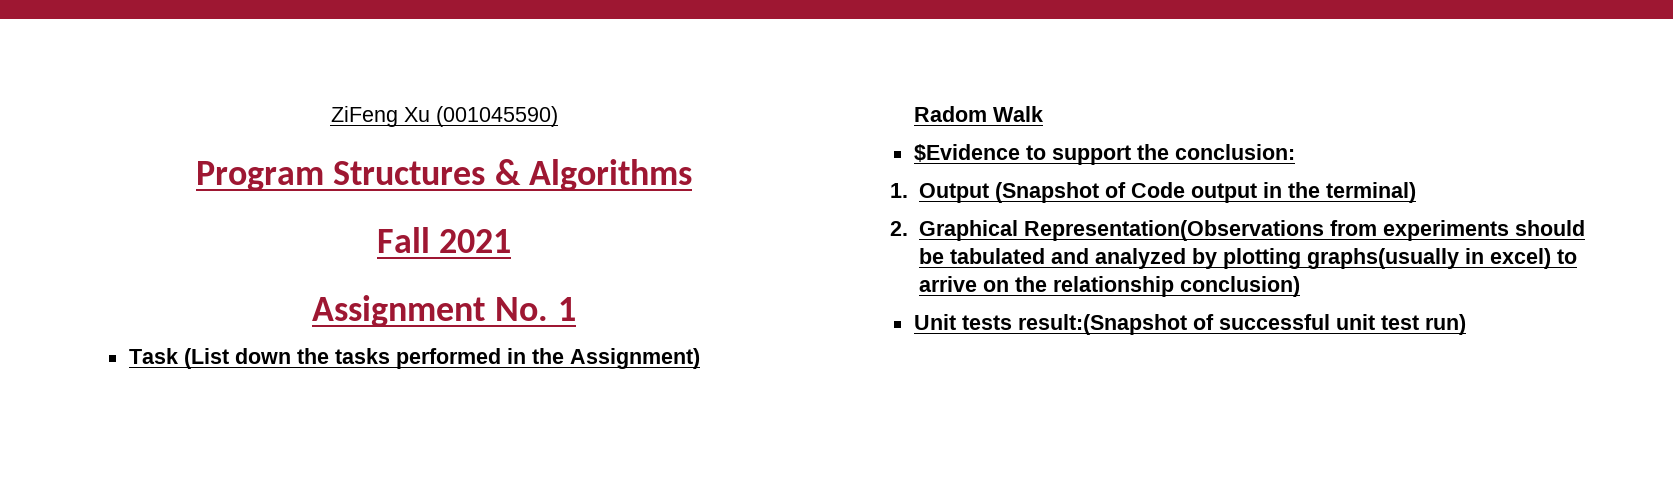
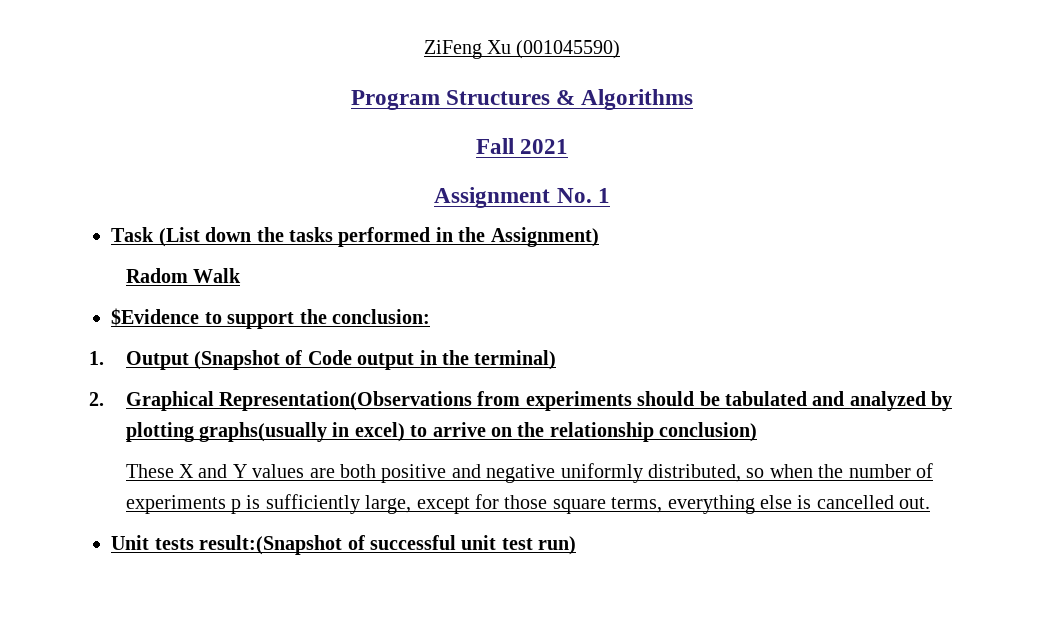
+ These X and Y values are both positive and negative uniformly distributed, so when the number of experiments p is sufficiently large, except for those square terms, everything else is cancelled out.

